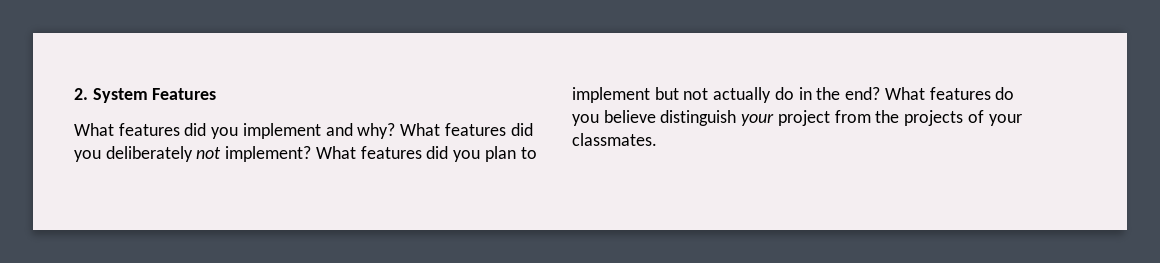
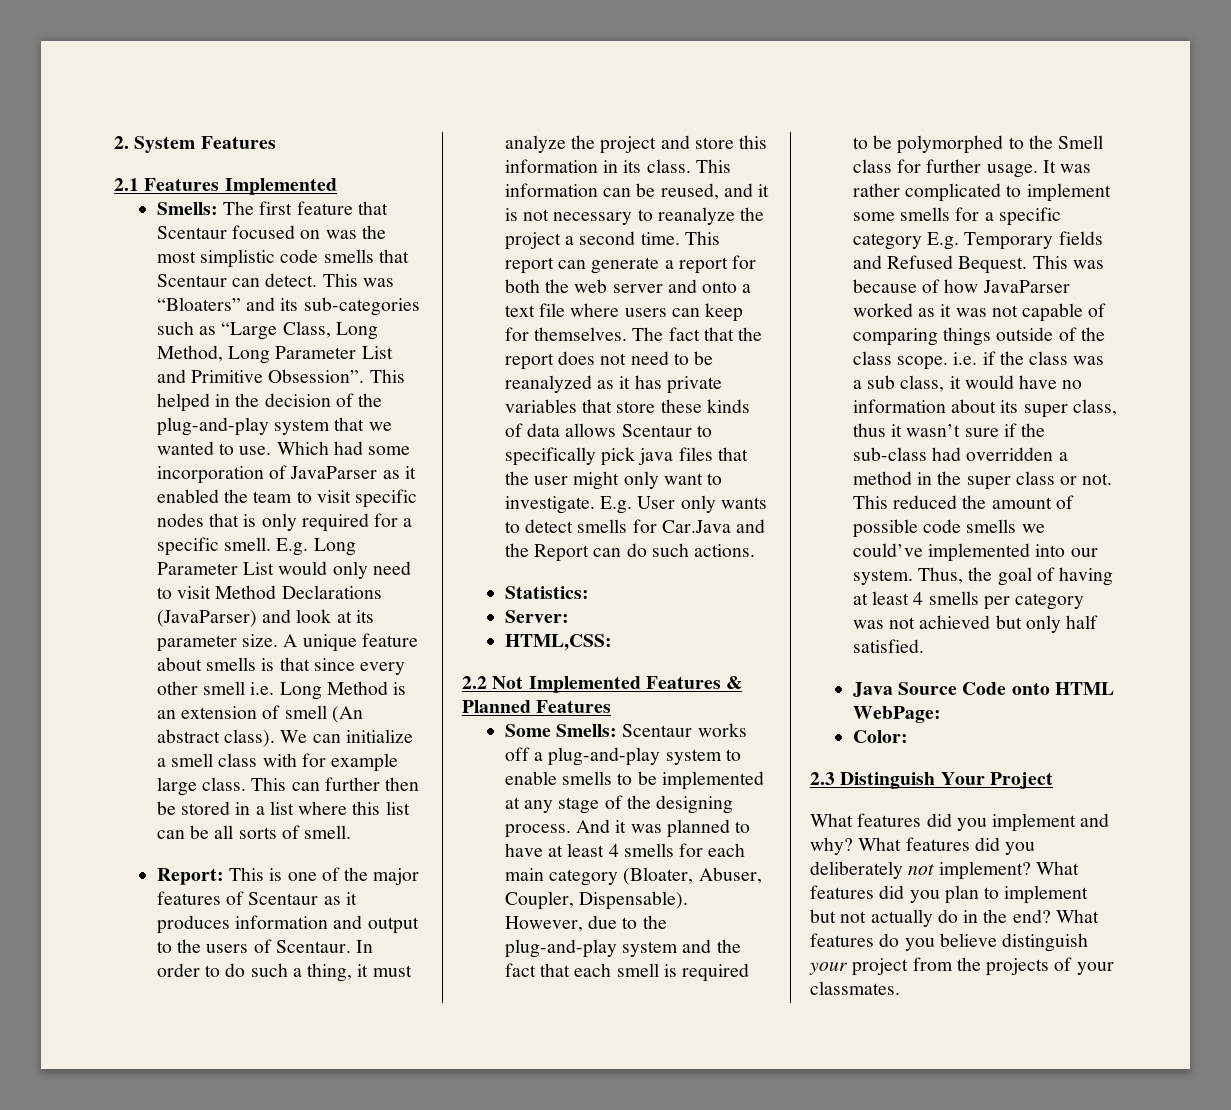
+ 2.1 Features Implemented
+ Smells: The first feature that Scentaur focused on was the most simplistic code smells that Scentaur can detect. This was “Bloaters” and its sub-categories such as “Large Class, Long Method, Long Parameter List and Primitive Obsession”. This helped in the decision of the plug-and-play system that we wanted to use. Which had some incorporation of JavaParser as it enabled the team to visit specific nodes that is only required for a specific smell. E.g. Long Parameter List would only need to visit Method Declarations (JavaParser) and look at its parameter size. A unique feature about smells is that since every other smell i.e. Long Method is an extension of smell (An abstract class). We can initialize a smell class with for example large class. This can further then be stored in a list where this list can be all sorts of smell.
+ Report: This is one of the major features of Scentaur as it produces information and output to the users of Scentaur. In order to do such a thing, it must analyze the project and store this information in its class. This information can be reused, and it is not necessary to reanalyze the project a second time. This report can generate a report for both the web server and onto a text file where users can keep for themselves. The fact that the report does not need to be reanalyzed as it has private variables that store these kinds of data allows Scentaur to specifically pick java files that the user might only want to investigate. E.g. User only wants to detect smells for Car.Java and the Report can do such actions.
+ Statistics:
+ Server:
+ HTML,CSS:
+ 2.2 Not Implemented Features & Planned Features
+ Some Smells: Scentaur works off a plug-and-play system to enable smells to be implemented at any stage of the designing process. And it was planned to have at least 4 smells for each main category (Bloater, Abuser, Coupler, Dispensable). However, due to the plug-and-play system and the fact that each smell is required to be polymorphed to the Smell class for further usage. It was rather complicated to implement some smells for a specific category E.g. Temporary fields and Refused Bequest. This was because of how JavaParser worked as it was not capable of comparing things outside of the class scope. i.e. if the class was a sub class, it would have no information about its super class, thus it wasn’t sure if the sub-class had overridden a method in the super class or not. This reduced the amount of possible code smells we could’ve implemented into our system. Thus, the goal of having at least 4 smells per category was not achieved but only half satisfied.
+ Java Source Code onto HTML WebPage:
+ Color:
+ 2.3 Distinguish Your Project

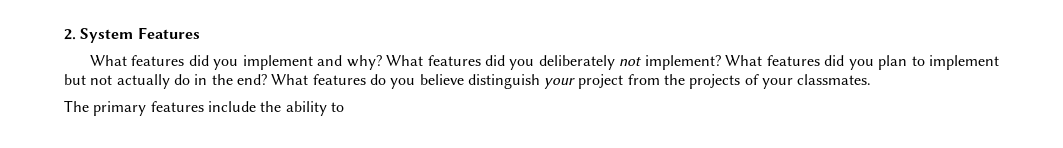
- 2.1 Features Implemented
- Smells: The first feature that Scentaur focused on was the most simplistic code smells that Scentaur can detect. This was “Bloaters” and its sub-categories such as “Large Class, Long Method, Long Parameter List and Primitive Obsession”. This helped in the decision of the plug-and-play system that we wanted to use. Which had some incorporation of JavaParser as it enabled the team to visit specific nodes that is only required for a specific smell. E.g. Long Parameter List would only need to visit Method Declarations (JavaParser) and look at its parameter size. A unique feature about smells is that since every other smell i.e. Long Method is an extension of smell (An abstract class). We can initialize a smell class with for example large class. This can further then be stored in a list where this list can be all sorts of smell.
- Report: This is one of the major features of Scentaur as it produces information and output to the users of Scentaur. In order to do such a thing, it must analyze the project and store this information in its class. This information can be reused, and it is not necessary to reanalyze the project a second time. This report can generate a report for both the web server and onto a text file where users can keep for themselves. The fact that the report does not need to be reanalyzed as it has private variables that store these kinds of data allows Scentaur to specifically pick java files that the user might only want to investigate. E.g. User only wants to detect smells for Car.Java and the Report can do such actions.
- Statistics:
- Server:
- HTML,CSS:
- 2.2 Not Implemented Features & Planned Features
- Some Smells: Scentaur works off a plug-and-play system to enable smells to be implemented at any stage of the designing process. And it was planned to have at least 4 smells for each main category (Bloater, Abuser, Coupler, Dispensable). However, due to the plug-and-play system and the fact that each smell is required to be polymorphed to the Smell class for further usage. It was rather complicated to implement some smells for a specific category E.g. Temporary fields and Refused Bequest. This was because of how JavaParser worked as it was not capable of comparing things outside of the class scope. i.e. if the class was a sub class, it would have no information about its super class, thus it wasn’t sure if the sub-class had overridden a method in the super class or not. This reduced the amount of possible code smells we could’ve implemented into our system. Thus, the goal of having at least 4 smells per category was not achieved but only half satisfied.
- Java Source Code onto HTML WebPage:
- Color:
- 2.3 Distinguish Your Project
+ The primary features include the ability to

